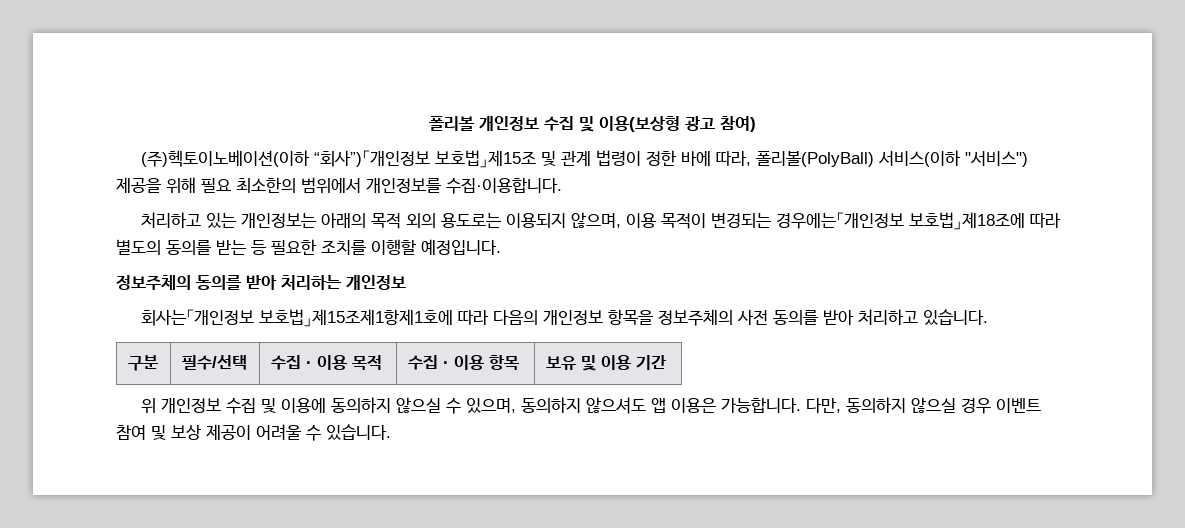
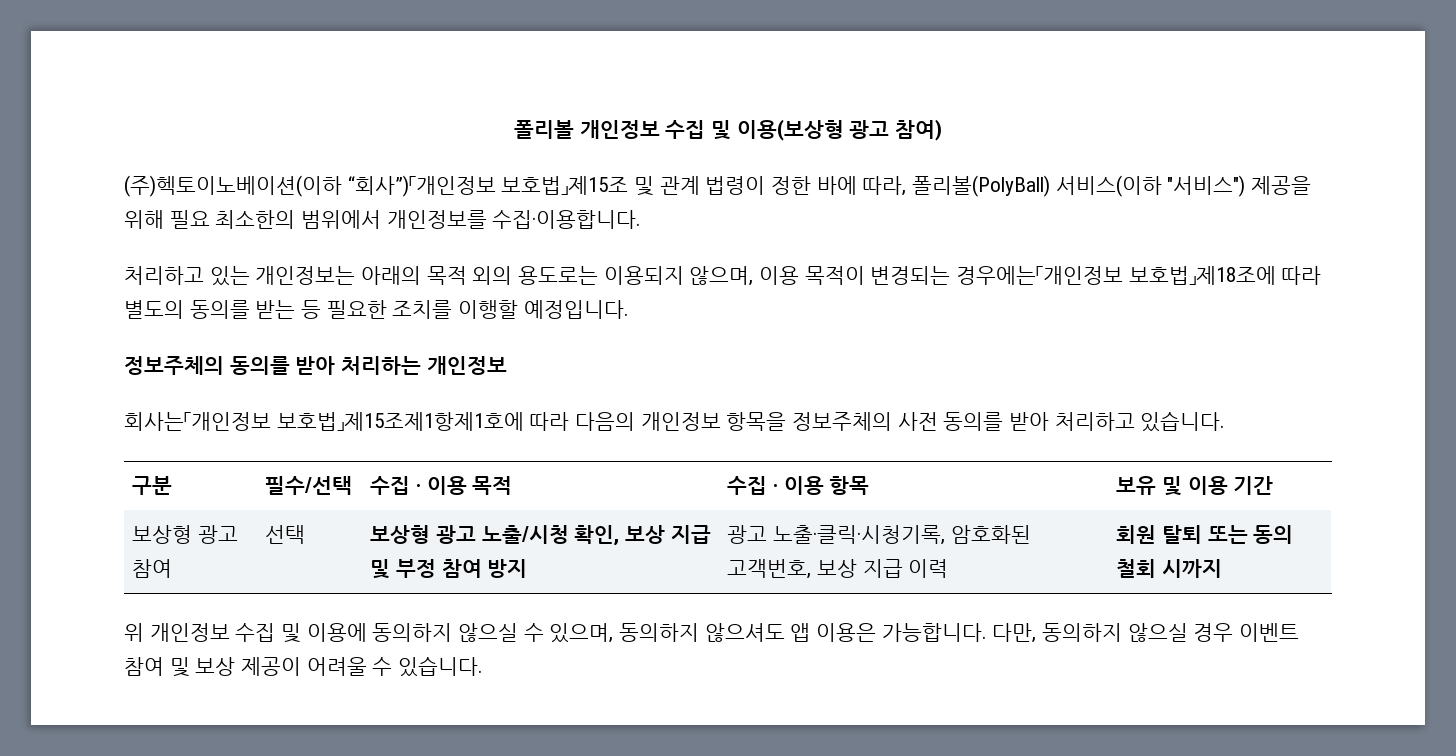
+ 보상형 광고 참여 | 선택 | 보상형 광고 노출/시청 확인, 보상 지급 및 부정 참여 방지 | 광고 노출·클릭·시청기록, 암호화된 고객번호, 보상 지급 이력 | 회원 탈퇴 또는 동의 철회 시까지

